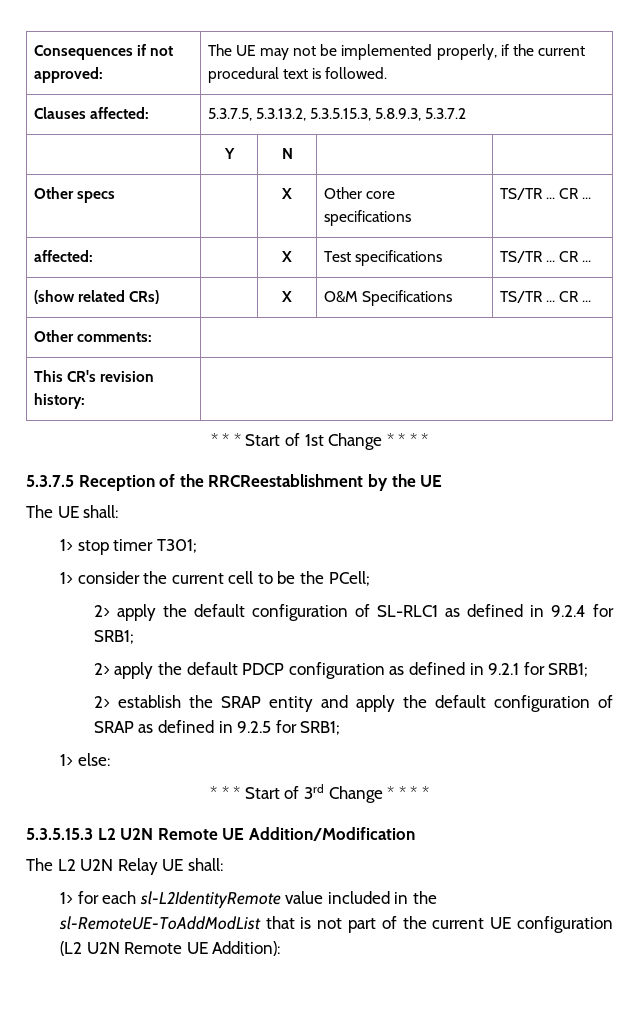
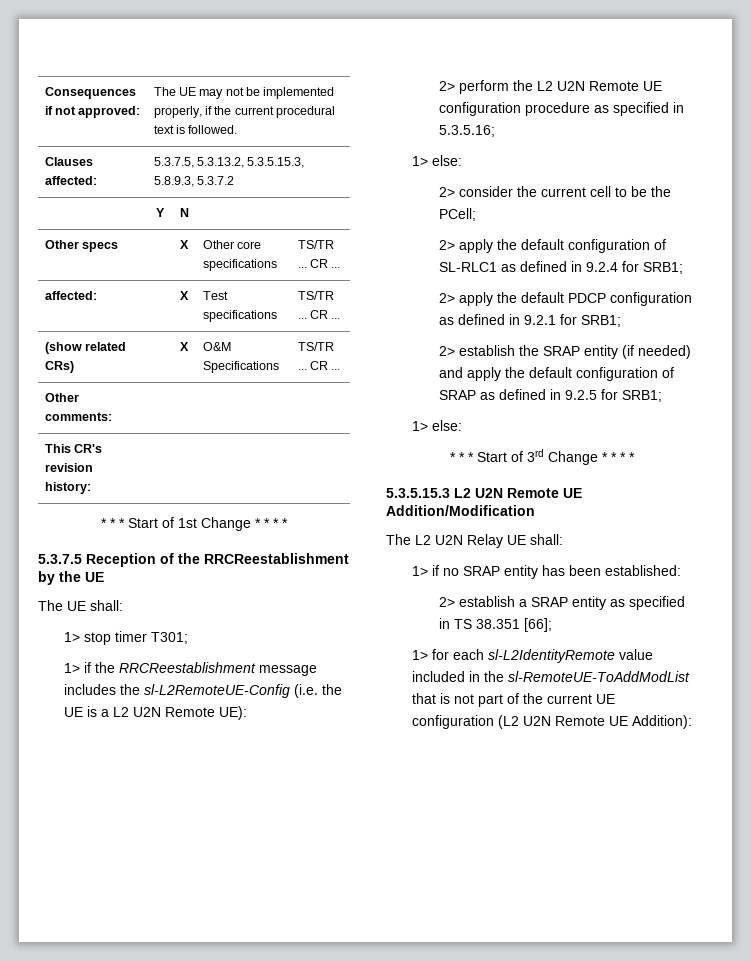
- 1> consider the current cell to be the PCell;
+ 1> if the RRCReestablishment message includes the sl-L2RemoteUE-Config (i.e. the UE is a L2 U2N Remote UE):
+ 2> perform the L2 U2N Remote UE configuration procedure as specified in 5.3.5.16;
+ 1> else:
+ 2> consider the current cell to be the PCell;
- 2> establish the SRAP entity and apply the default configuration of SRAP as defined in 9.2.5 for SRB1;
+ 2> establish the SRAP entity (if needed) and apply the default configuration of SRAP as defined in 9.2.5 for SRB1;
+ 1> if no SRAP entity has been established:
+ 2> establish a SRAP entity as specified in TS 38.351 [66];

